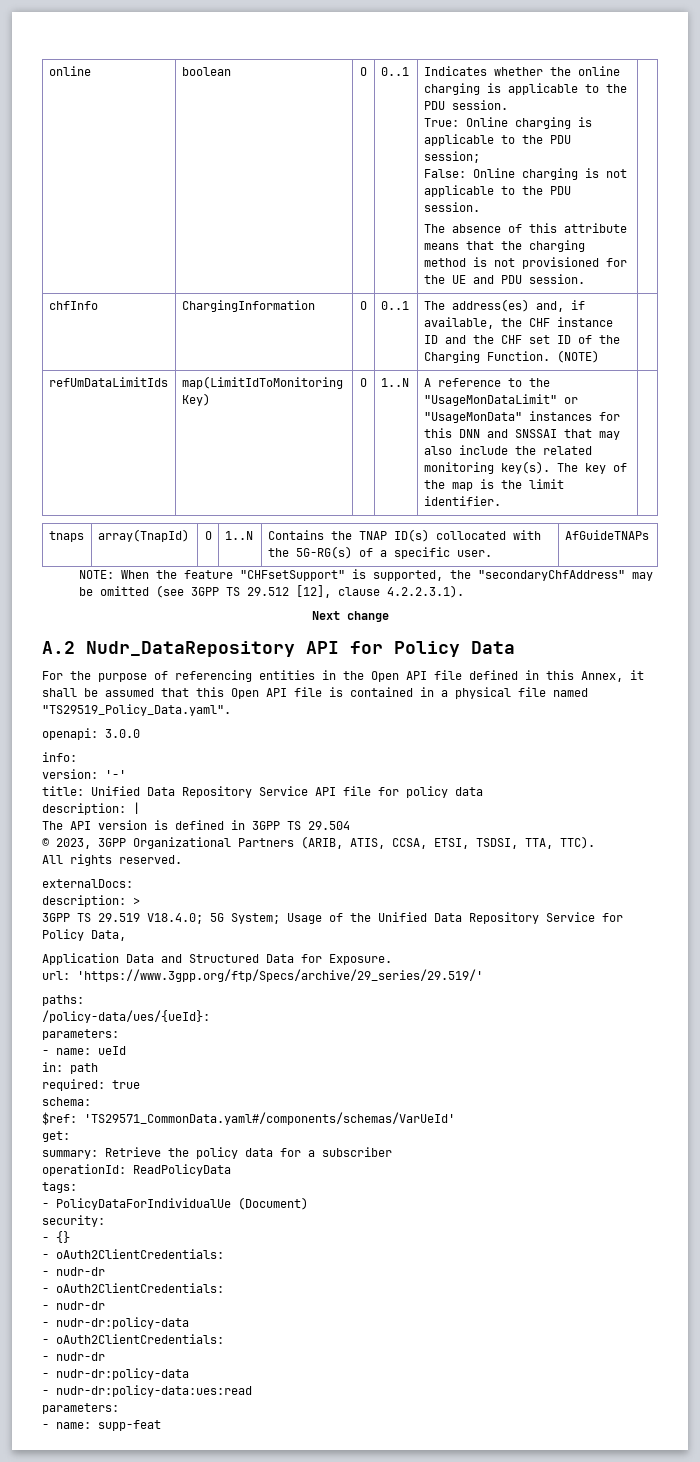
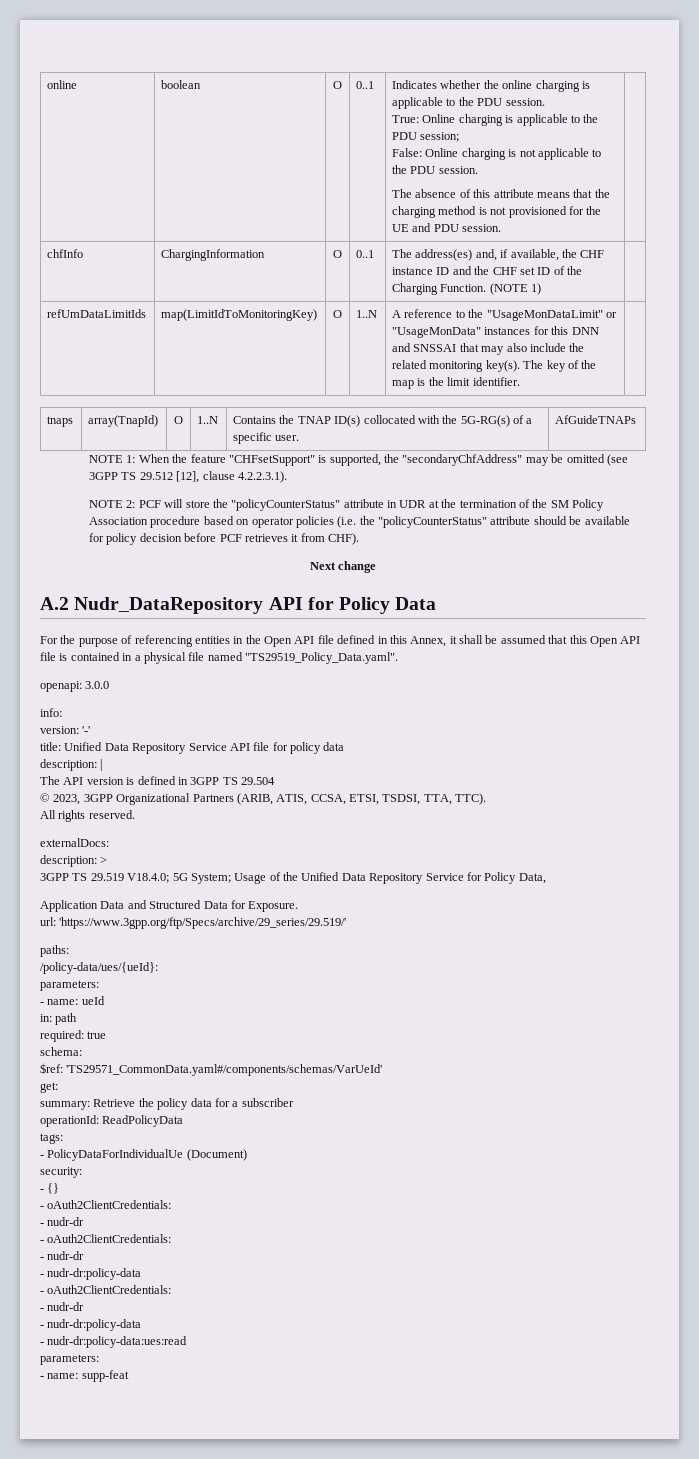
- chfInfo | ChargingInformation | O | 0..1 | The address(es) and, if available, the CHF instance ID and the CHF set ID of the Charging Function. (NOTE) |
+ chfInfo | ChargingInformation | O | 0..1 | The address(es) and, if available, the CHF instance ID and the CHF set ID of the Charging Function. (NOTE 1) |
- NOTE: When the feature "CHFsetSupport" is supported, the "secondaryChfAddress" may be omitted (see 3GPP TS 29.512 [12], clause 4.2.2.3.1).
+ NOTE 1: When the feature "CHFsetSupport" is supported, the "secondaryChfAddress" may be omitted (see 3GPP TS 29.512 [12], clause 4.2.2.3.1).
+ NOTE 2: PCF will store the "policyCounterStatus" attribute in UDR at the termination of the SM Policy Association procedure based on operator policies (i.e. the "policyCounterStatus" attribute should be available for policy decision before PCF retrieves it from CHF).

